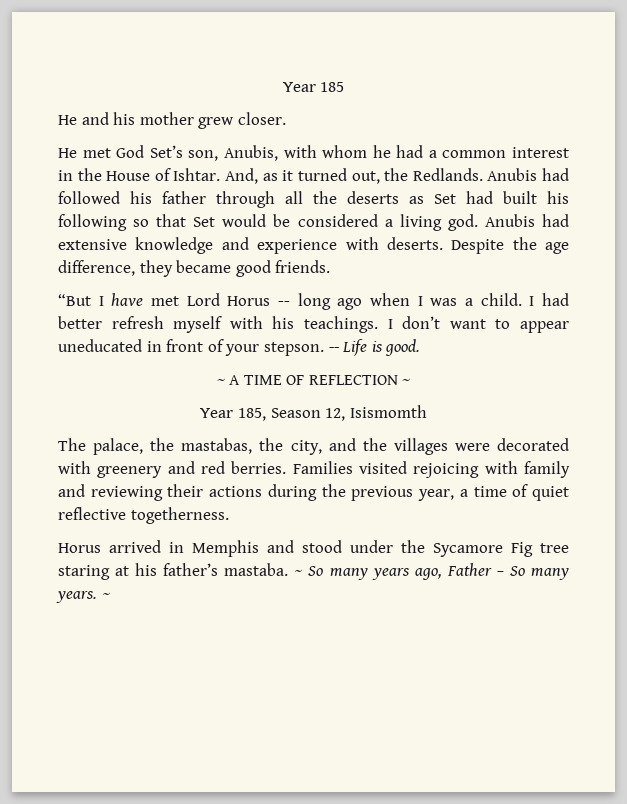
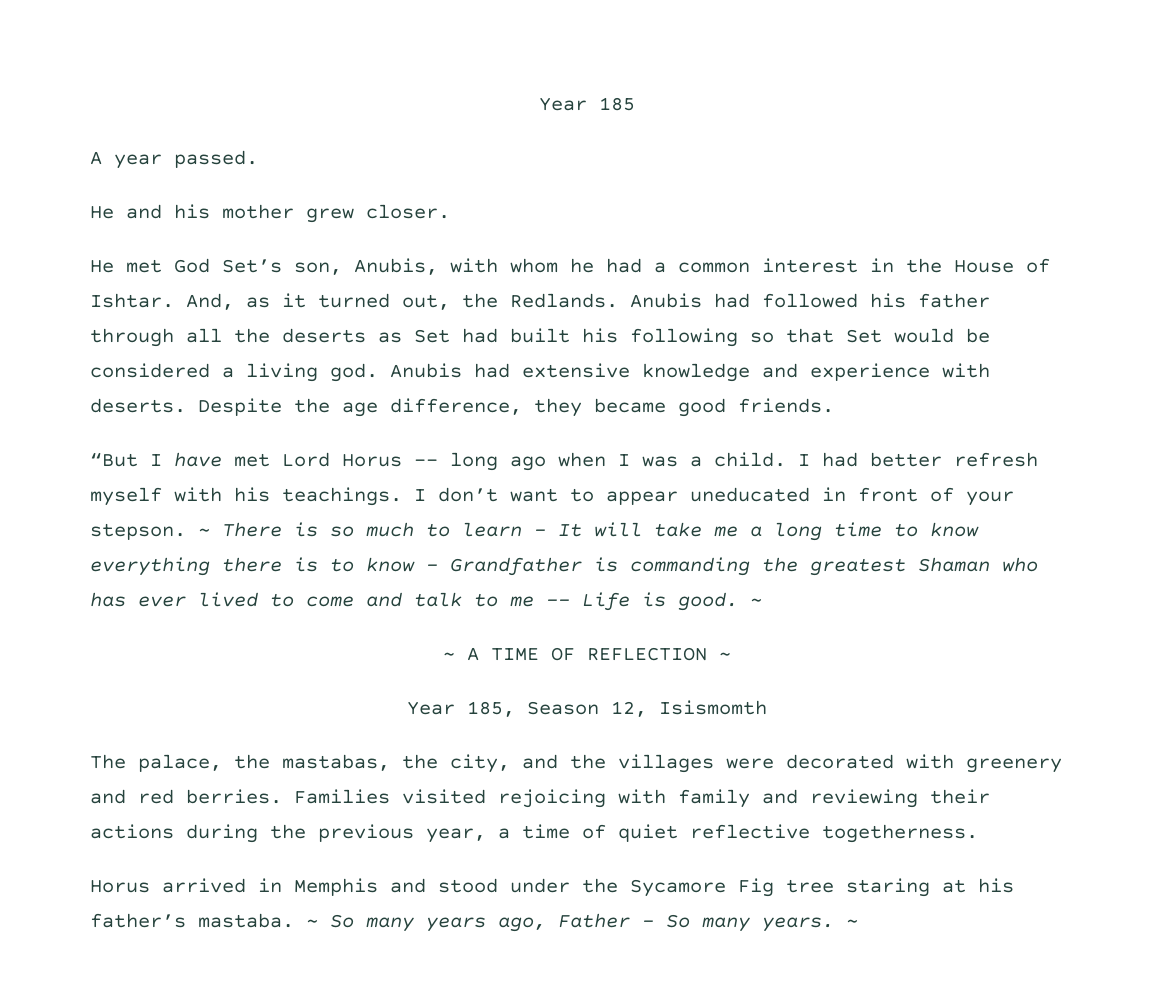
+ A year passed.
- -- Life is good.
+ ~ There is so much to learn – It will take me a long time to know everything there is to know – Grandfather is commanding the greatest Shaman who has ever lived to come and talk to me -- Life is good. ~

